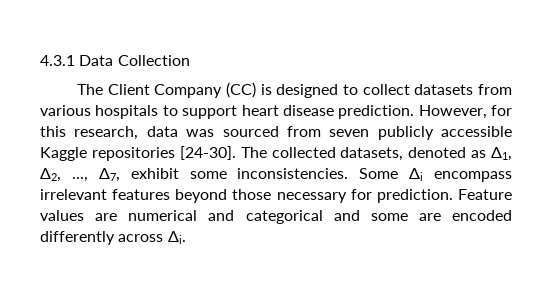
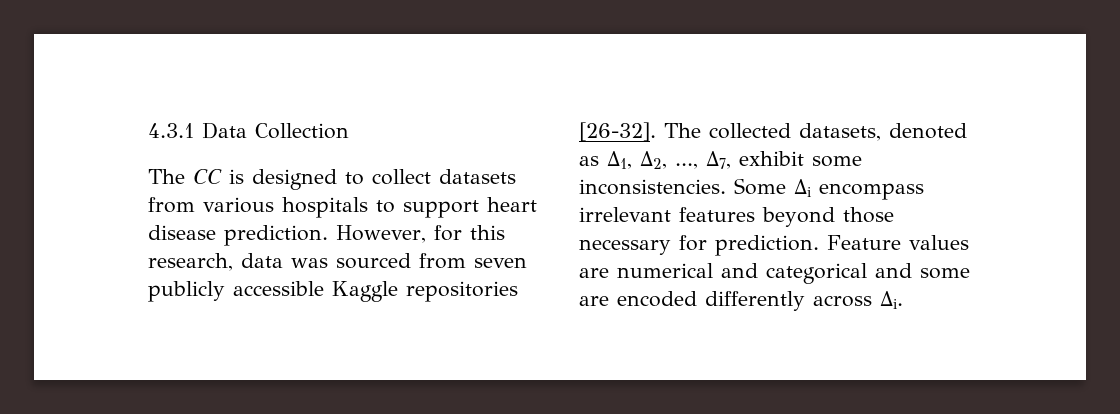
- The Client Company (CC) is designed to collect datasets from various hospitals to support heart disease prediction.
+ The CC is designed to collect datasets from various hospitals to support heart disease prediction.
- However, for this research, data was sourced from seven publicly accessible Kaggle repositories [24-30].
+ However, for this research, data was sourced from seven publicly accessible Kaggle repositories [26-32].

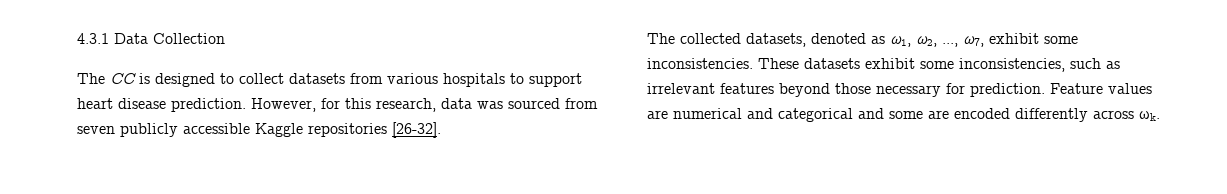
- However, for this research, data was sourced from seven publicly accessible Kaggle repositories [26-32]. The collected datasets, denoted as Δ1, Δ2, ..., Δ7, exhibit some inconsistencies. Some Δi encompass irrelevant features beyond those necessary for prediction.
+ However, for this research, data was sourced from seven publicly accessible Kaggle repositories [26-32].
+ The collected datasets, denoted as ω1, ω2, ..., ω7, exhibit some inconsistencies. These datasets exhibit some inconsistencies, such as irrelevant features beyond those necessary for prediction.
- Feature values are numerical and categorical and some are encoded differently across Δi.
+ Feature values are numerical and categorical and some are encoded differently across ωk.

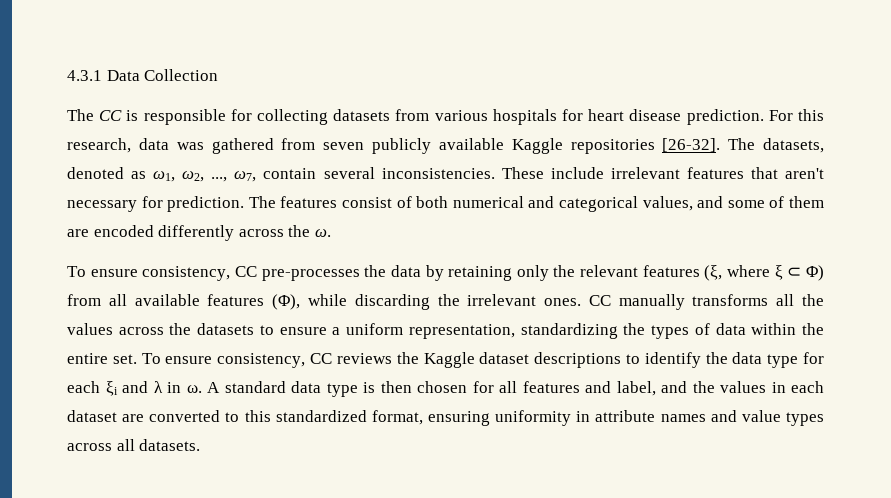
- The CC is designed to collect datasets from various hospitals to support heart disease prediction.
+ The CC is responsible for collecting datasets from various hospitals for heart disease prediction.
- However, for this research, data was sourced from seven publicly accessible Kaggle repositories [26-32].
- The collected datasets, denoted as ω1, ω2, ..., ω7, exhibit some inconsistencies. These datasets exhibit some inconsistencies, such as irrelevant features beyond those necessary for prediction. Feature values are numerical and categorical and some are encoded differently across ωk.
+ For this research, data was gathered from seven publicly available Kaggle repositories [26-32]. The datasets, denoted as ω1, ω2, ..., ω7, contain several inconsistencies. These include irrelevant features that aren't necessary for prediction. The features consist of both numerical and categorical values, and some of them are encoded differently across the ω.
+ To ensure consistency, CC pre-processes the data by retaining only the relevant features (ξ, where ξ ⊂ Φ) from all available features (Φ), while discarding the irrelevant ones. CC manually transforms all the values across the datasets to ensure a uniform representation, standardizing the types of data within the entire set. To ensure consistency, CC reviews the Kaggle dataset descriptions to identify the data type for each ξi and λ in ω. A standard data type is then chosen for all features and label, and the values in each dataset are converted to this standardized format, ensuring uniformity in attribute names and value types across all datasets.

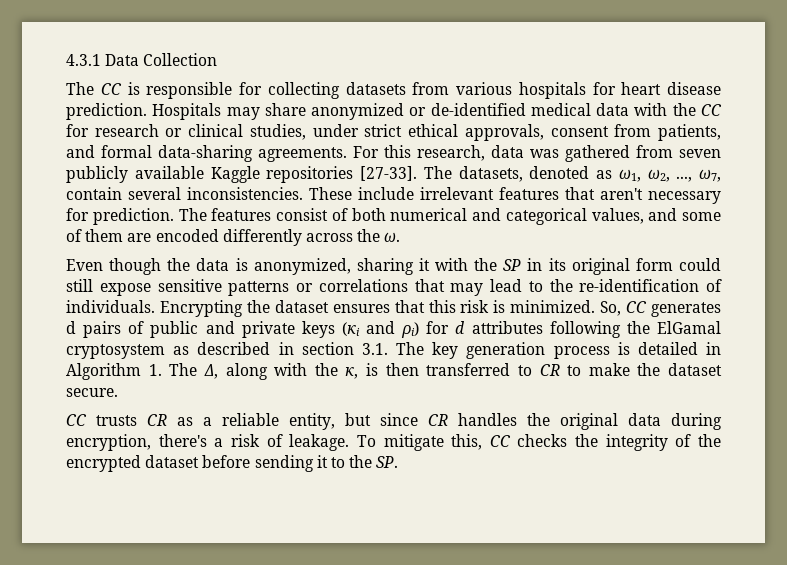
+ Hospitals may share anonymized or de-identified medical data with the CC for research or clinical studies, under strict ethical approvals, consent from patients, and formal data-sharing agreements.
- For this research, data was gathered from seven publicly available Kaggle repositories [26-32].
+ For this research, data was gathered from seven publicly available Kaggle repositories [27-33].
- To ensure consistency, CC pre-processes the data by retaining only the relevant features (ξ, where ξ ⊂ Φ) from all available features (Φ), while discarding the irrelevant ones. CC manually transforms all the values across the datasets to ensure a uniform representation, standardizing the types of data within the entire set. To ensure consistency, CC reviews the Kaggle dataset descriptions to identify the data type for each ξi and λ in ω. A standard data type is then chosen for all features and label, and the values in each dataset are converted to this standardized format, ensuring uniformity in attribute names and value types across all datasets.
+ Even though the data is anonymized, sharing it with the SP in its original form could still expose sensitive patterns or correlations that may lead to the re-identification of individuals. Encrypting the dataset ensures that this risk is minimized. So, CC generates d pairs of public and private keys (κi and ρi) for d attributes following the ElGamal cryptosystem as described in section 3.1. The key generation process is detailed in Algorithm 1. The Δ, along with the κ, is then transferred to CR to make the dataset secure.
+ CC trusts CR as a reliable entity, but since CR handles the original data during encryption, there's a risk of leakage. To mitigate this, CC checks the integrity of the encrypted dataset before sending it to the SP.

